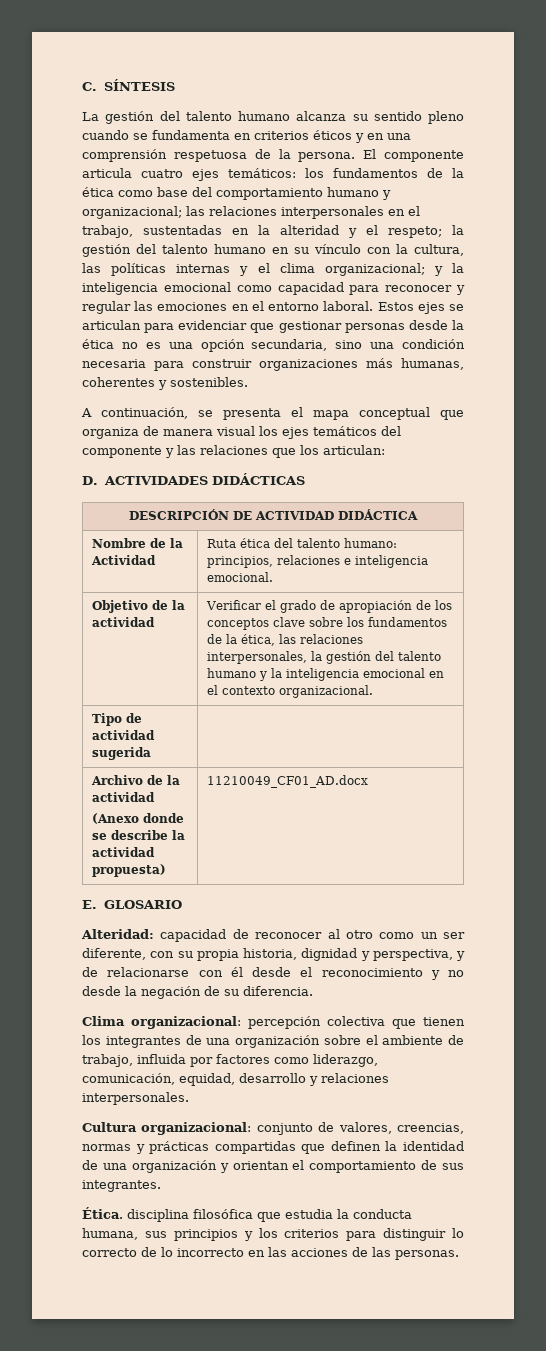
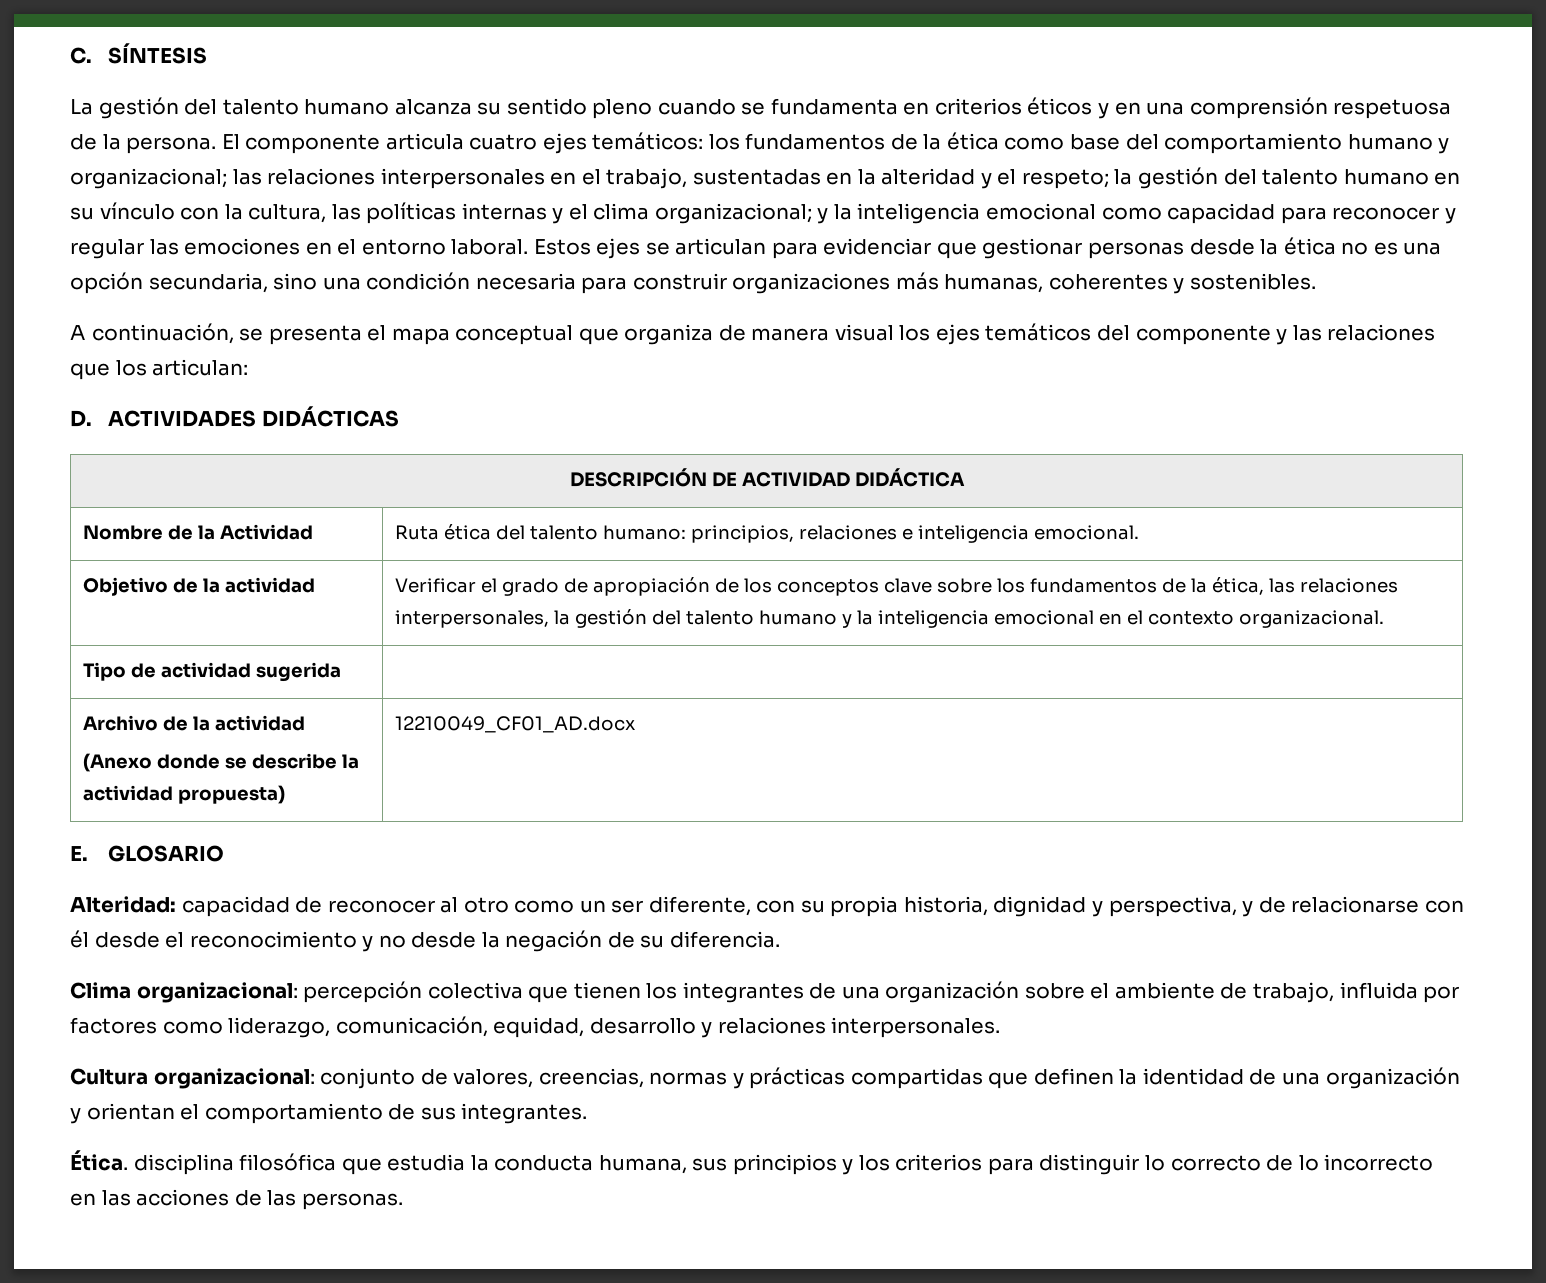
  Archivo de la actividad
- (Anexo donde se describe la actividad propuesta) | 11210049_CF01_AD.docx
+ (Anexo donde se describe la actividad propuesta) | 12210049_CF01_AD.docx

